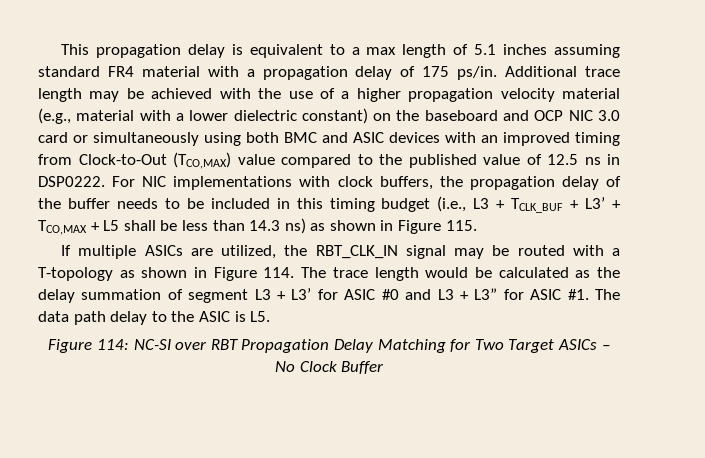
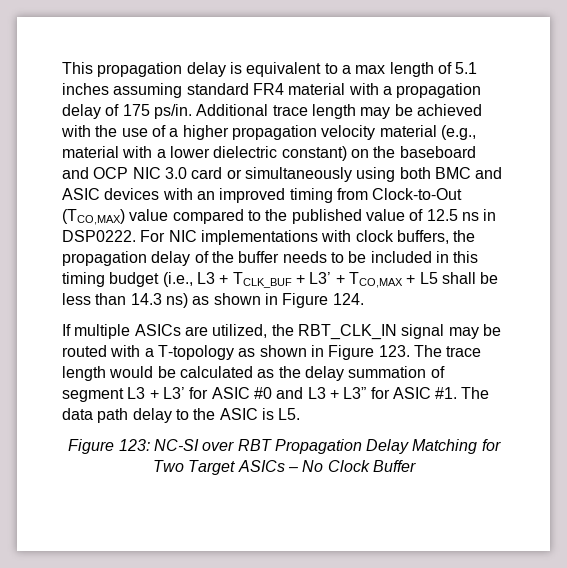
- For NIC implementations with clock buffers, the propagation delay of the buffer needs to be included in this timing budget (i.e., L3 + TCLK_BUF + L3’ + TCO,MAX + L5 shall be less than 14.3 ns) as shown in Figure 115.
+ For NIC implementations with clock buffers, the propagation delay of the buffer needs to be included in this timing budget (i.e., L3 + TCLK_BUF + L3’ + TCO,MAX + L5 shall be less than 14.3 ns) as shown in Figure 124.
- If multiple ASICs are utilized, the RBT_CLK_IN signal may be routed with a T-topology as shown in Figure 114. The trace length would be calculated as the delay summation of segment L3 + L3’ for ASIC #0 and L3 + L3” for ASIC #1.
+ If multiple ASICs are utilized, the RBT_CLK_IN signal may be routed with a T-topology as shown in Figure 123. The trace length would be calculated as the delay summation of segment L3 + L3’ for ASIC #0 and L3 + L3” for ASIC #1.
- Figure 114: NC-SI over RBT Propagation Delay Matching for Two Target ASICs – No Clock Buffer
+ Figure 123: NC-SI over RBT Propagation Delay Matching for Two Target ASICs – No Clock Buffer

